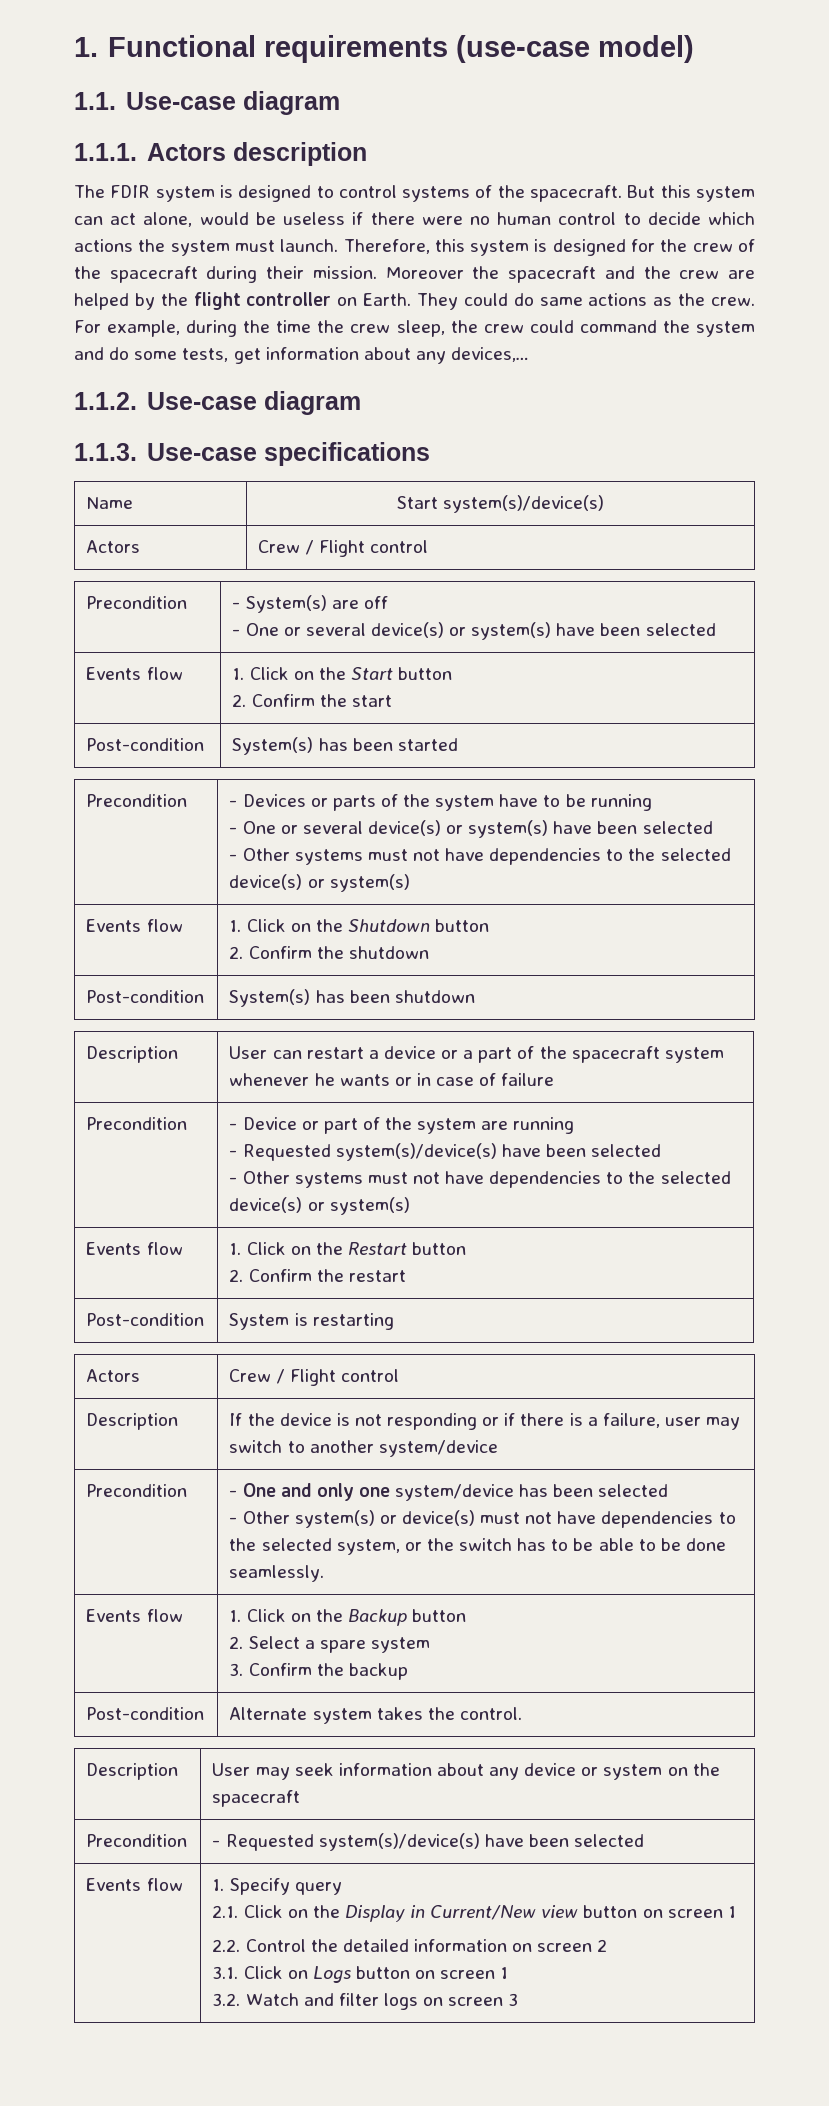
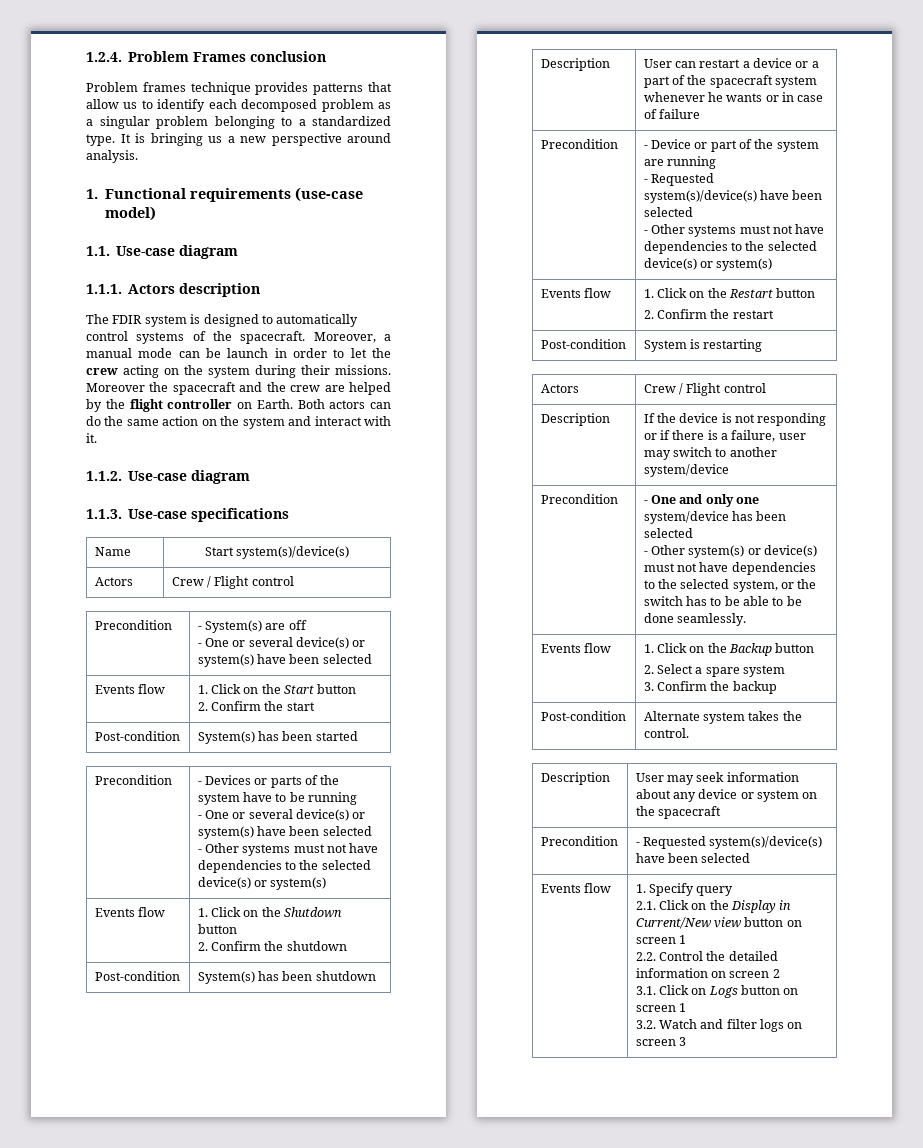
+ 1.2.4. Problem Frames conclusion
+ Problem frames technique provides patterns that allow us to identify each decomposed problem as a singular problem belonging to a standardized type. It is bringing us a new perspective around analysis.
- The FDIR system is designed to control systems of the spacecraft.
+ The FDIR system is designed to automatically control systems of the spacecraft.
- But this system can act alone, would be useless if there were no human control to decide which actions the system must launch. Therefore, this system is designed for the crew of the spacecraft during their mission.
+ Moreover, a manual mode can be launch in order to let the crew acting on the system during their missions.
- They could do same actions as the crew. For example, during the time the crew sleep, the crew could command the system and do some tests, get information about any devices,…
+ Both actors can do the same action on the system and interact with it.

